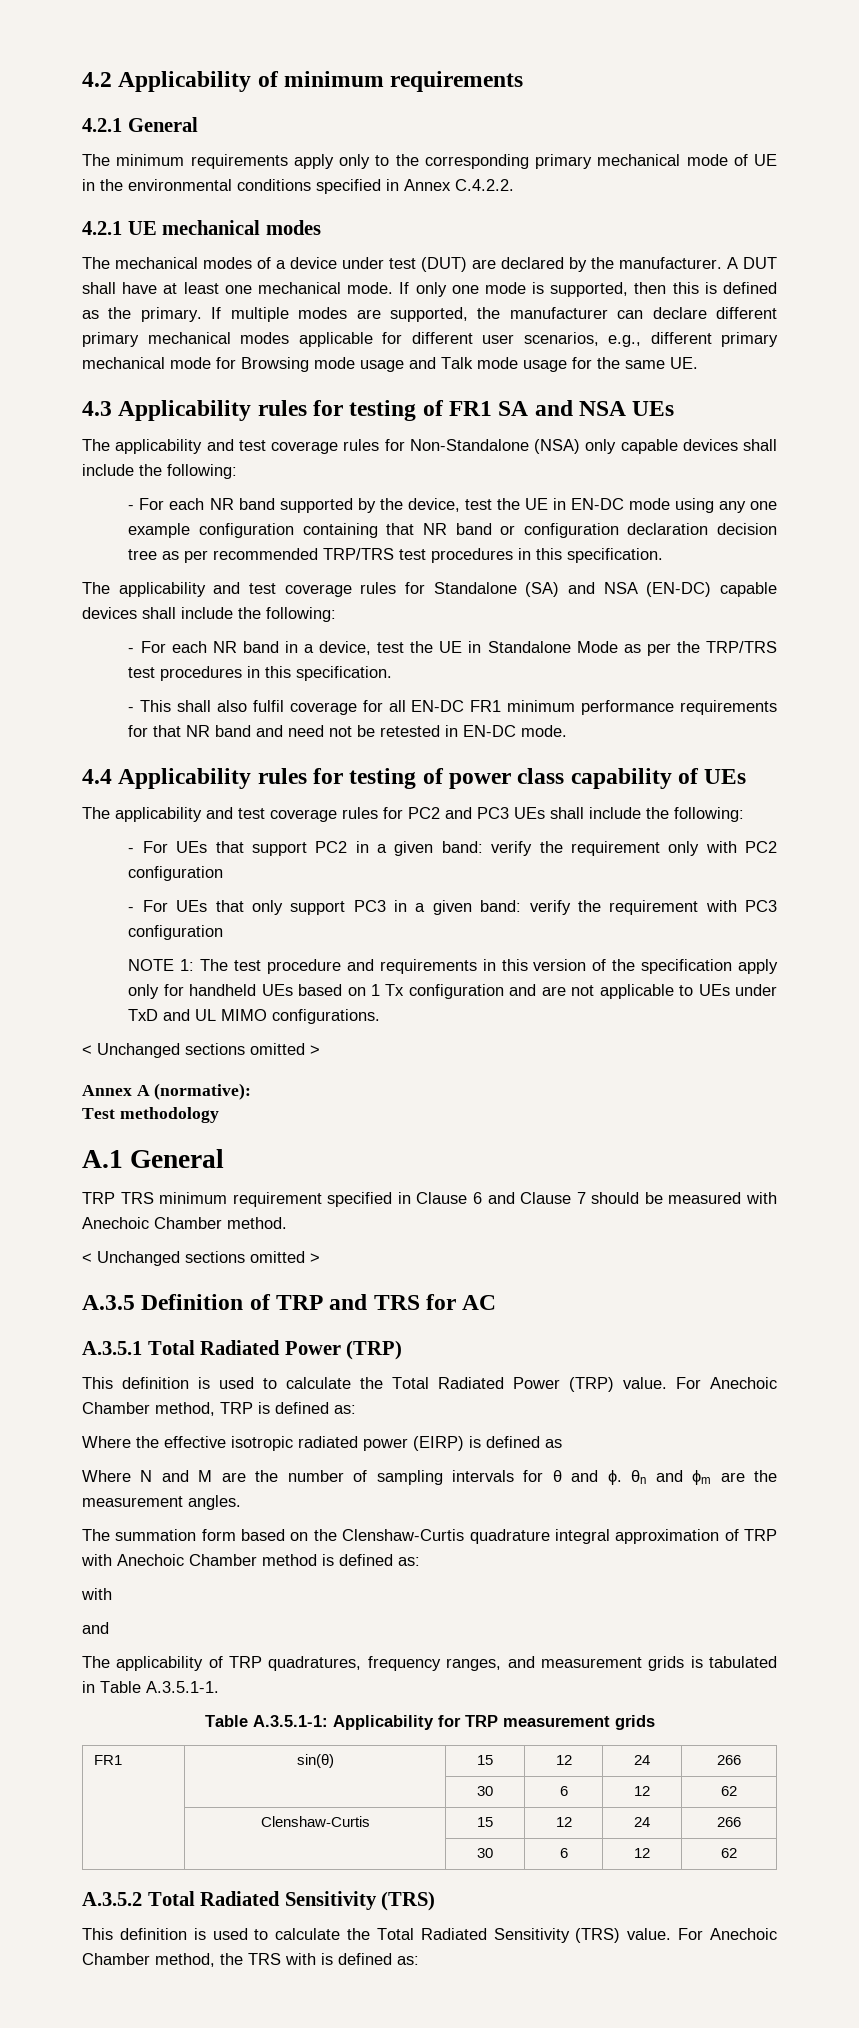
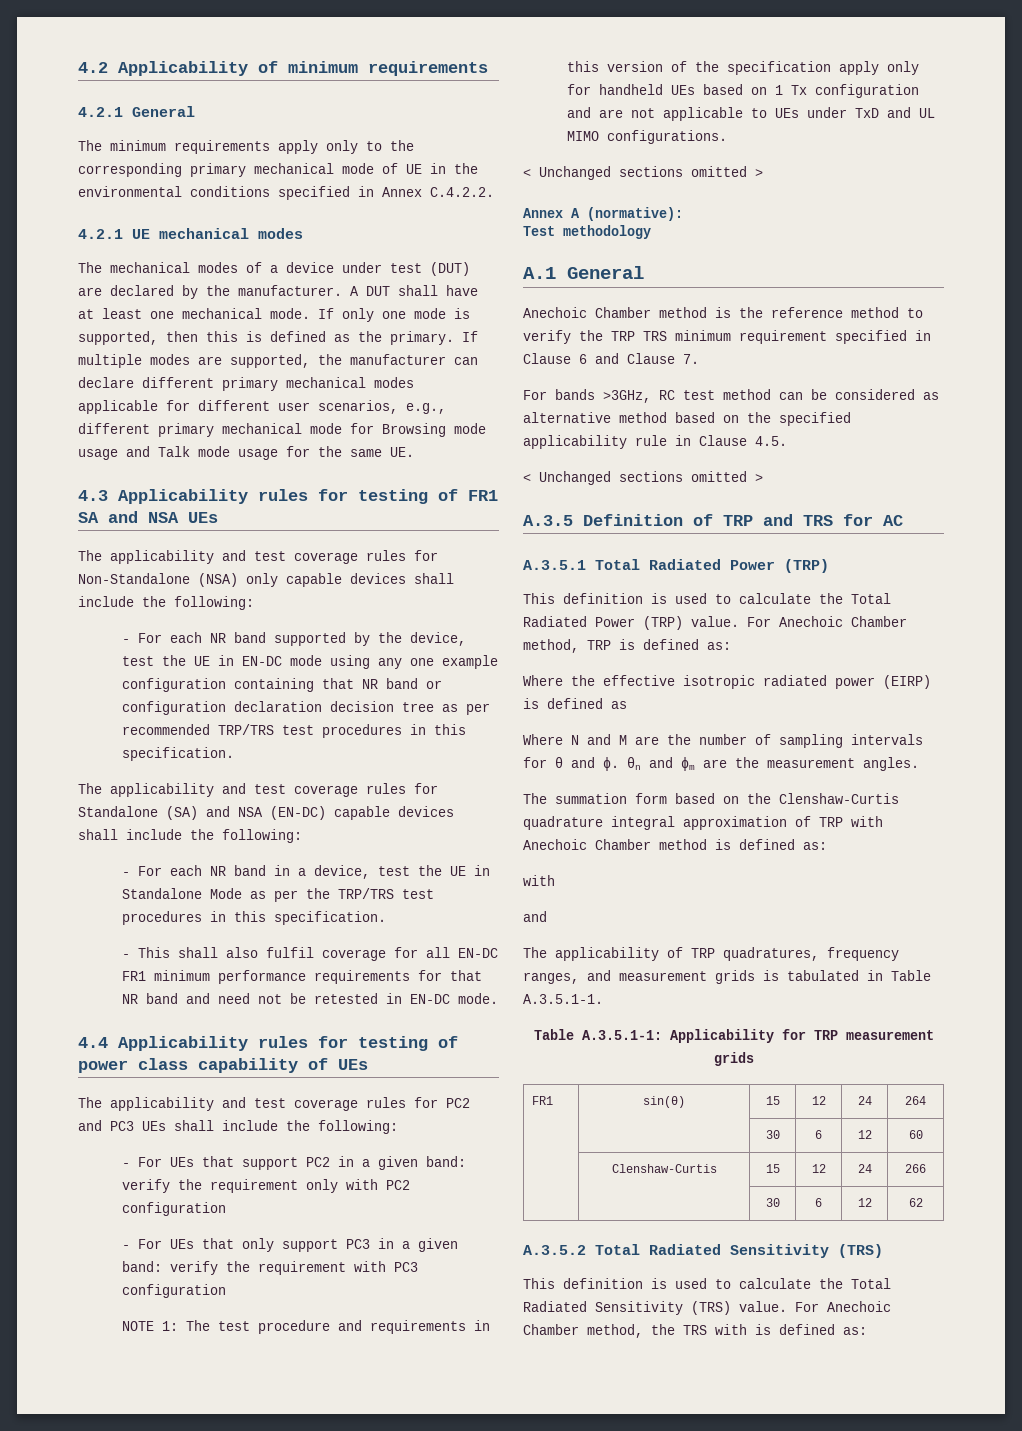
- TRP TRS minimum requirement specified in Clause 6 and Clause 7 should be measured with Anechoic Chamber method.
+ Anechoic Chamber method is the reference method to verify the TRP TRS minimum requirement specified in Clause 6 and Clause 7.
+ For bands >3GHz, RC test method can be considered as alternative method based on the specified applicability rule in Clause 4.5.
- FR1 | sin(θ) | 15 | 12 | 24 | 266
- | | 30 | 6 | 12 | 62
+ FR1 | sin(θ) | 15 | 12 | 24 | 264
+ | | 30 | 6 | 12 | 60

